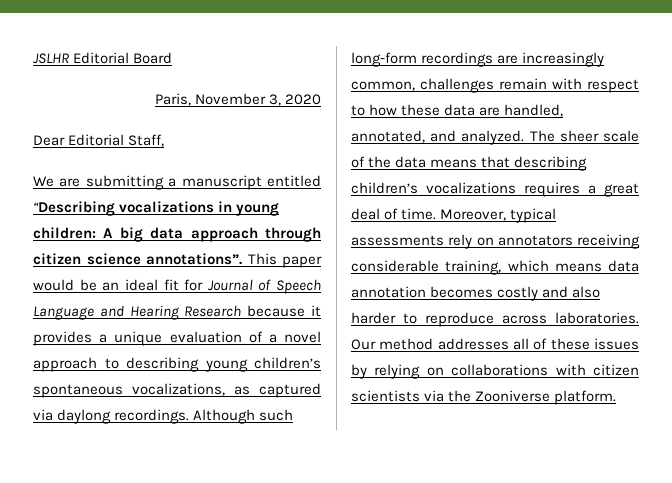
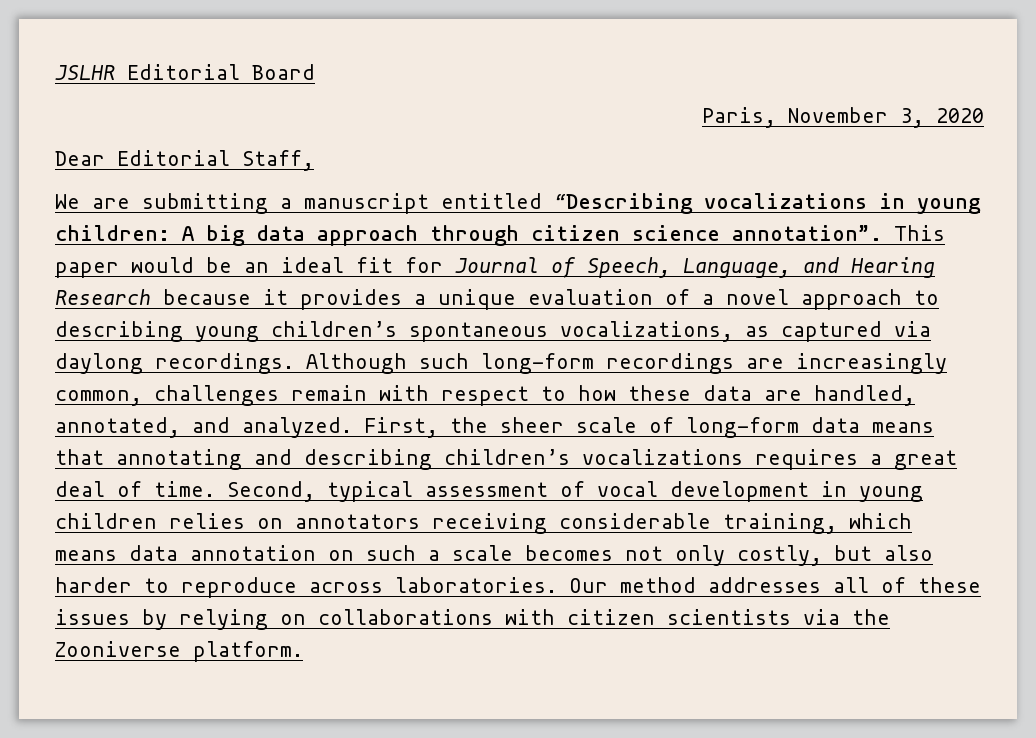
- We are submitting a manuscript entitled “Describing vocalizations in young children: A big data approach through citizen science annotations”.
+ We are submitting a manuscript entitled “Describing vocalizations in young children: A big data approach through citizen science annotation”.
- This paper would be an ideal fit for Journal of Speech Language and Hearing Research because it provides a unique evaluation of a novel approach to describing young children’s spontaneous vocalizations, as captured via daylong recordings.
+ This paper would be an ideal fit for Journal of Speech, Language, and Hearing Research because it provides a unique evaluation of a novel approach to describing young children’s spontaneous vocalizations, as captured via daylong recordings.
- The sheer scale of the data means that describing children’s vocalizations requires a great deal of time.
+ First, the sheer scale of long-form data means that annotating and describing children’s vocalizations requires a great deal of time.
- Moreover, typical assessments rely on annotators receiving considerable training, which means data annotation becomes costly and also harder to reproduce across laboratories.
+ Second, typical assessment of vocal development in young children relies on annotators receiving considerable training, which means data annotation on such a scale becomes not only costly, but also harder to reproduce across laboratories.

